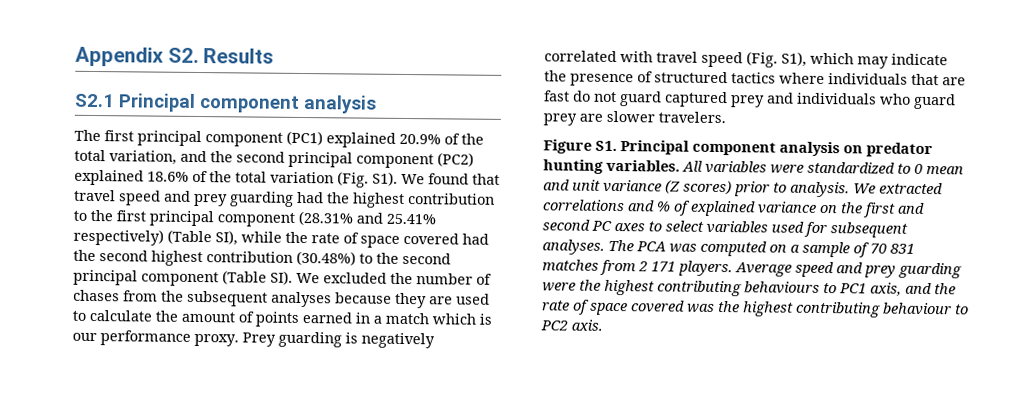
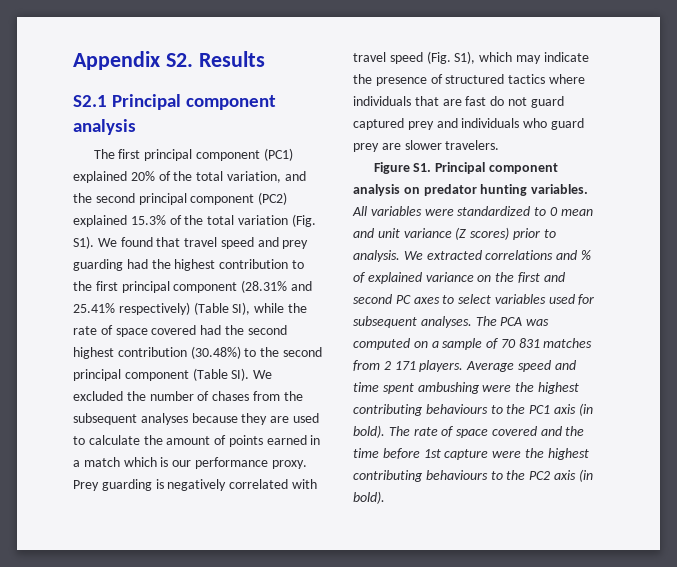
- The first principal component (PC1) explained 20.9% of the total variation, and the second principal component (PC2) explained 18.6% of the total variation (Fig. S1). We found that travel speed and prey guarding had the highest contribution to the first principal component (28.31% and 25.41% respectively) (Table SI), while the rate of space covered had the second highest contribution (30.48%) to the second principal component (Table SI). We excluded the number of chases from the subsequent analyses because they are used to calculate the amount of points earned in a match which is our performance proxy.
+ The first principal component (PC1) explained 20% of the total variation, and the second principal component (PC2) explained 15.3% of the total variation (Fig. S1). We found that travel speed and prey guarding had the highest contribution to the first principal component (28.31% and 25.41% respectively) (Table SI), while the rate of space covered had the second highest contribution (30.48%) to the second principal component (Table SI). We excluded the number of chases from the subsequent analyses because they are used to calculate the amount of points earned in a match which is our performance proxy.
- Average speed and prey guarding were the highest contributing behaviours to PC1 axis, and the rate of space covered was the highest contributing behaviour to PC2 axis.
+ Average speed and time spent ambushing were the highest contributing behaviours to the PC1 axis (in bold). The rate of space covered and the time before 1st capture were the highest contributing behaviours to the PC2 axis (in bold).

